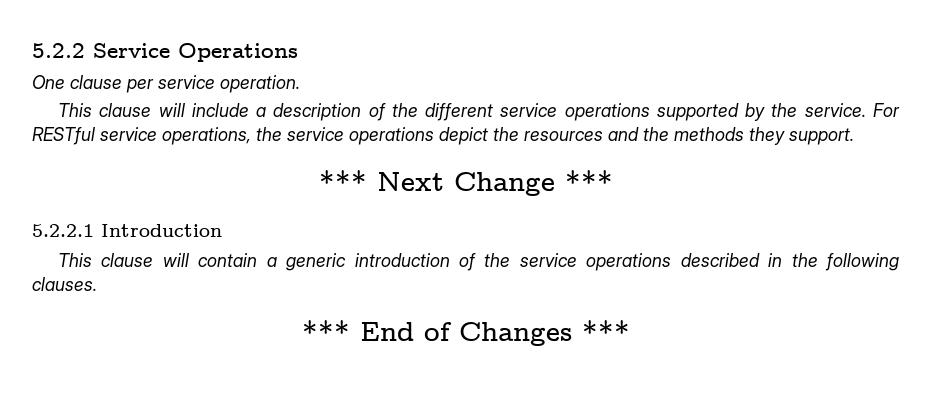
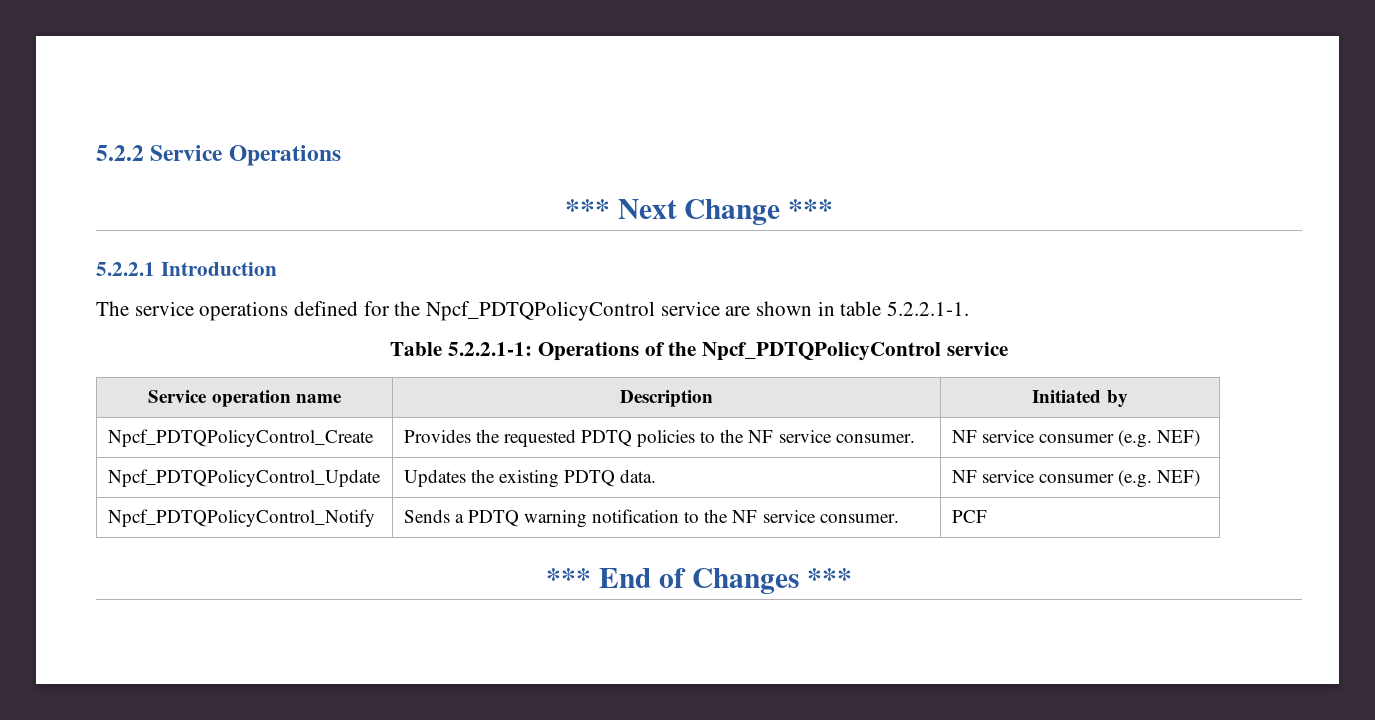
- One clause per service operation.
- This clause will include a description of the different service operations supported by the service. For RESTful service operations, the service operations depict the resources and the methods they support.
- This clause will contain a generic introduction of the service operations described in the following clauses.
+ The service operations defined for the Npcf_PDTQPolicyControl service are shown in table 5.2.2.1-1.
+ Table 5.2.2.1-1: Operations of the Npcf_PDTQPolicyControl service
+ Service operation name | Description | Initiated by
+ Npcf_PDTQPolicyControl_Create | Provides the requested PDTQ policies to the NF service consumer. | NF service consumer (e.g. NEF)
+ Npcf_PDTQPolicyControl_Update | Updates the existing PDTQ data. | NF service consumer (e.g. NEF)
+ Npcf_PDTQPolicyControl_Notify | Sends a PDTQ warning notification to the NF service consumer. | PCF

